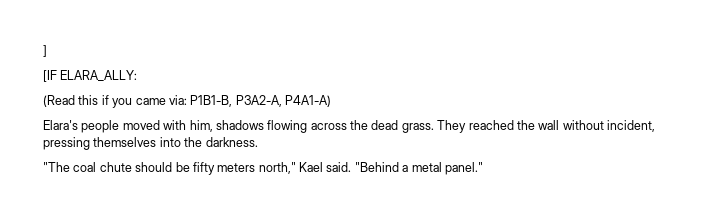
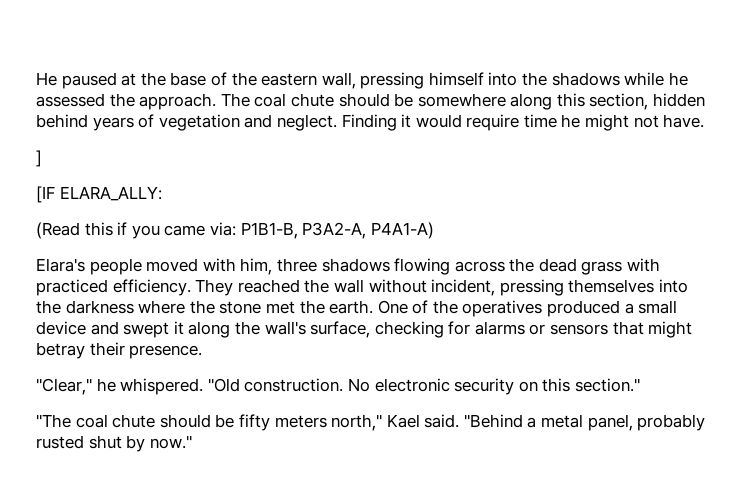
+ He paused at the base of the eastern wall, pressing himself into the shadows while he assessed the approach. The coal chute should be somewhere along this section, hidden behind years of vegetation and neglect. Finding it would require time he might not have.
- Elara's people moved with him, shadows flowing across the dead grass.
+ Elara's people moved with him, three shadows flowing across the dead grass with practiced efficiency.
- They reached the wall without incident, pressing themselves into the darkness.
+ They reached the wall without incident, pressing themselves into the darkness where the stone met the earth. One of the operatives produced a small device and swept it along the wall's surface, checking for alarms or sensors that might betray their presence.
+ "Clear," he whispered. "Old construction. No electronic security on this section."
- "Behind a metal panel."
+ "Behind a metal panel, probably rusted shut by now."

